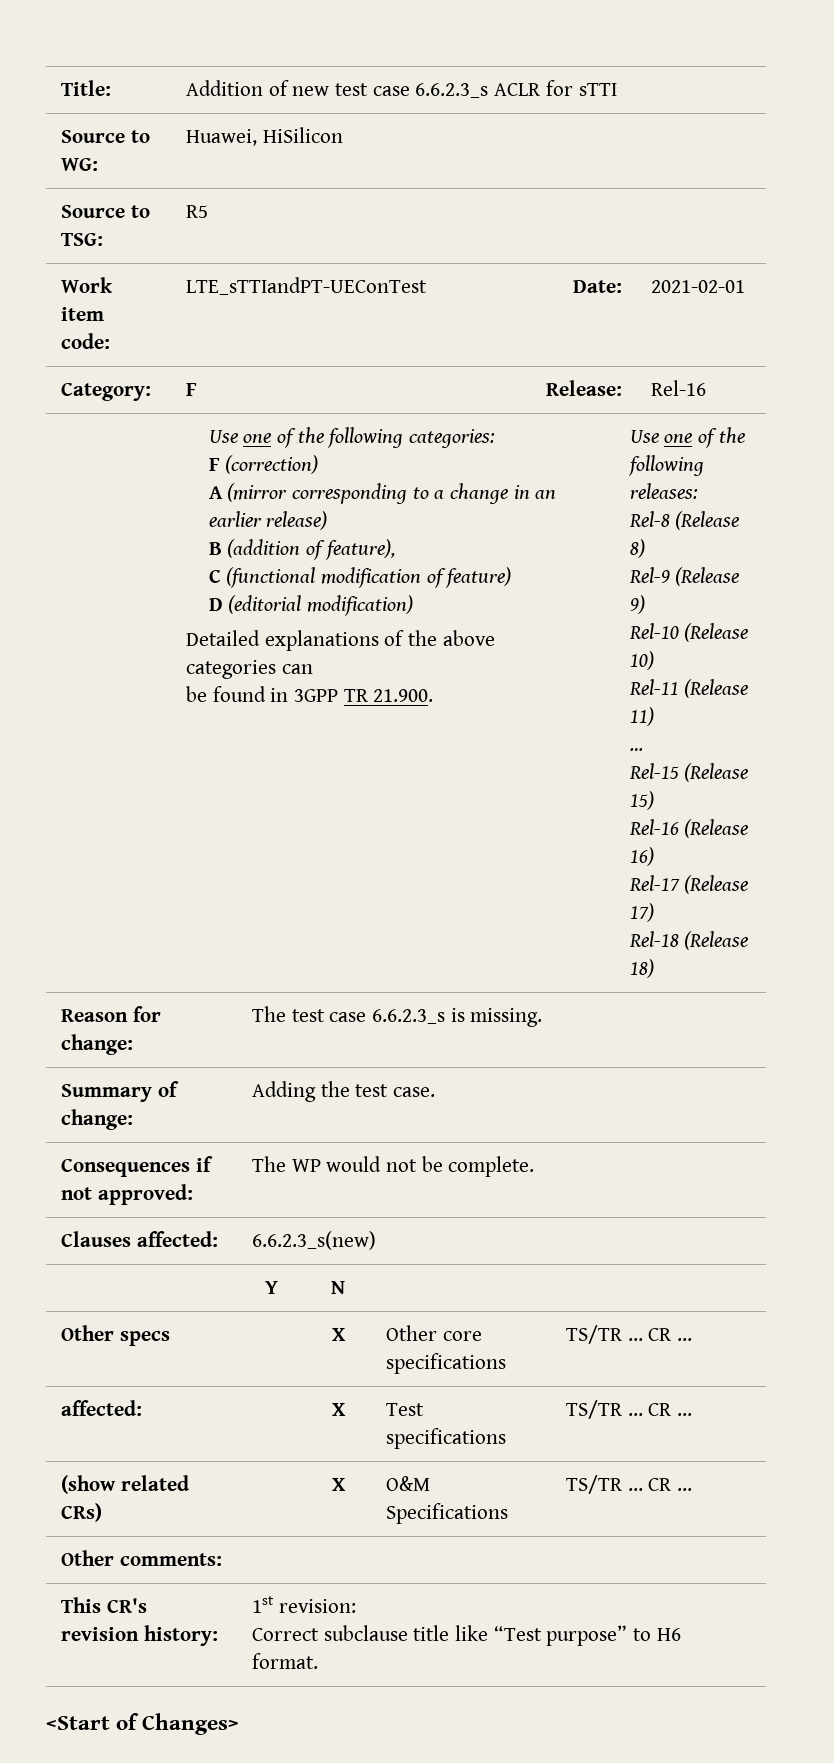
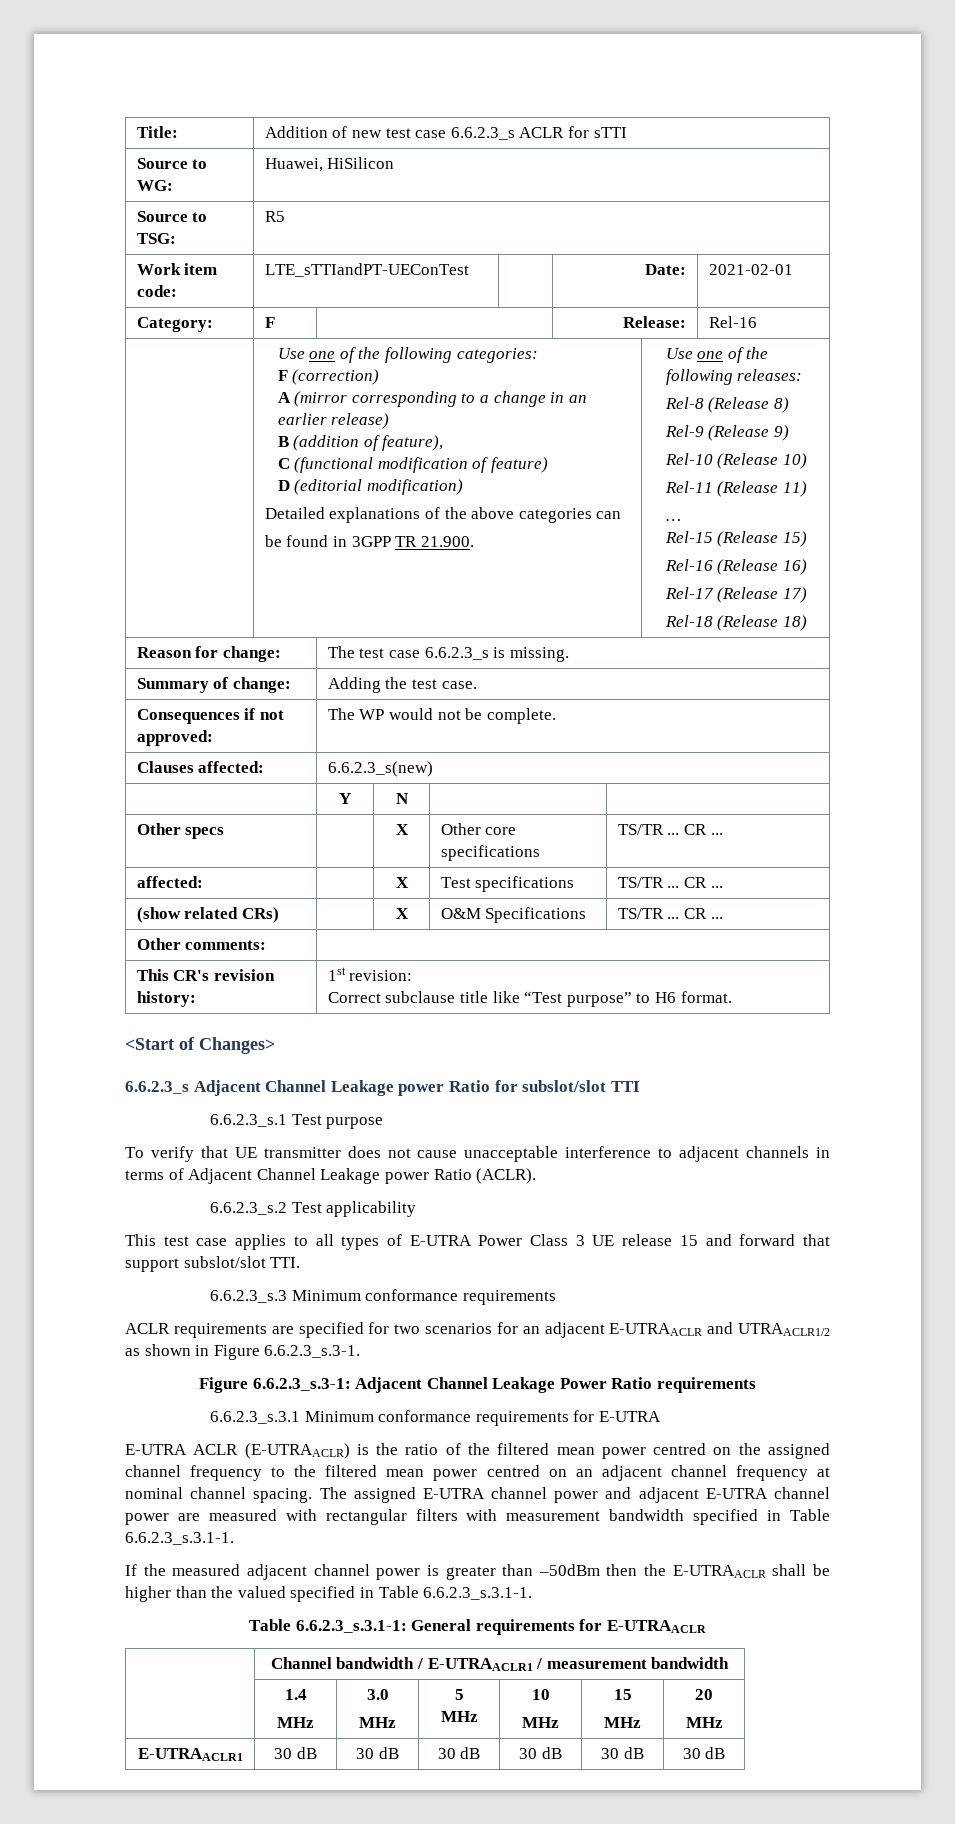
+ 6.6.2.3_s Adjacent Channel Leakage power Ratio for subslot/slot TTI
+ 6.6.2.3_s.1 Test purpose
+ To verify that UE transmitter does not cause unacceptable interference to adjacent channels in terms of Adjacent Channel Leakage power Ratio (ACLR).
+ 6.6.2.3_s.2 Test applicability
+ This test case applies to all types of E-UTRA Power Class 3 UE release 15 and forward that support subslot/slot TTI.
+ 6.6.2.3_s.3 Minimum conformance requirements
+ ACLR requirements are specified for two scenarios for an adjacent E-UTRAACLR and UTRAACLR1/2 as shown in Figure 6.6.2.3_s.3-1.
+ Figure 6.6.2.3_s.3-1: Adjacent Channel Leakage Power Ratio requirements
+ 6.6.2.3_s.3.1 Minimum conformance requirements for E-UTRA
+ E-UTRA ACLR (E-UTRAACLR) is the ratio of the filtered mean power centred on the assigned channel frequency to the filtered mean power centred on an adjacent channel frequency at nominal channel spacing. The assigned E-UTRA channel power and adjacent E-UTRA channel power are measured with rectangular filters with measurement bandwidth specified in Table 6.6.2.3_s.3.1-1.
+ If the measured adjacent channel power is greater than –50dBm then the E-UTRAACLR shall be higher than the valued specified in Table 6.6.2.3_s.3.1-1.
+ Table 6.6.2.3_s.3.1-1: General requirements for E-UTRAACLR
+ | Channel bandwidth / E-UTRAACLR1 / measurement bandwidth
+ | 1.4
+ MHz | 3.0
+ MHz | 5
+ MHz | 10
+ MHz | 15
+ MHz | 20
+ MHz
+ E-UTRAACLR1 | 30 dB | 30 dB | 30 dB | 30 dB | 30 dB | 30 dB

